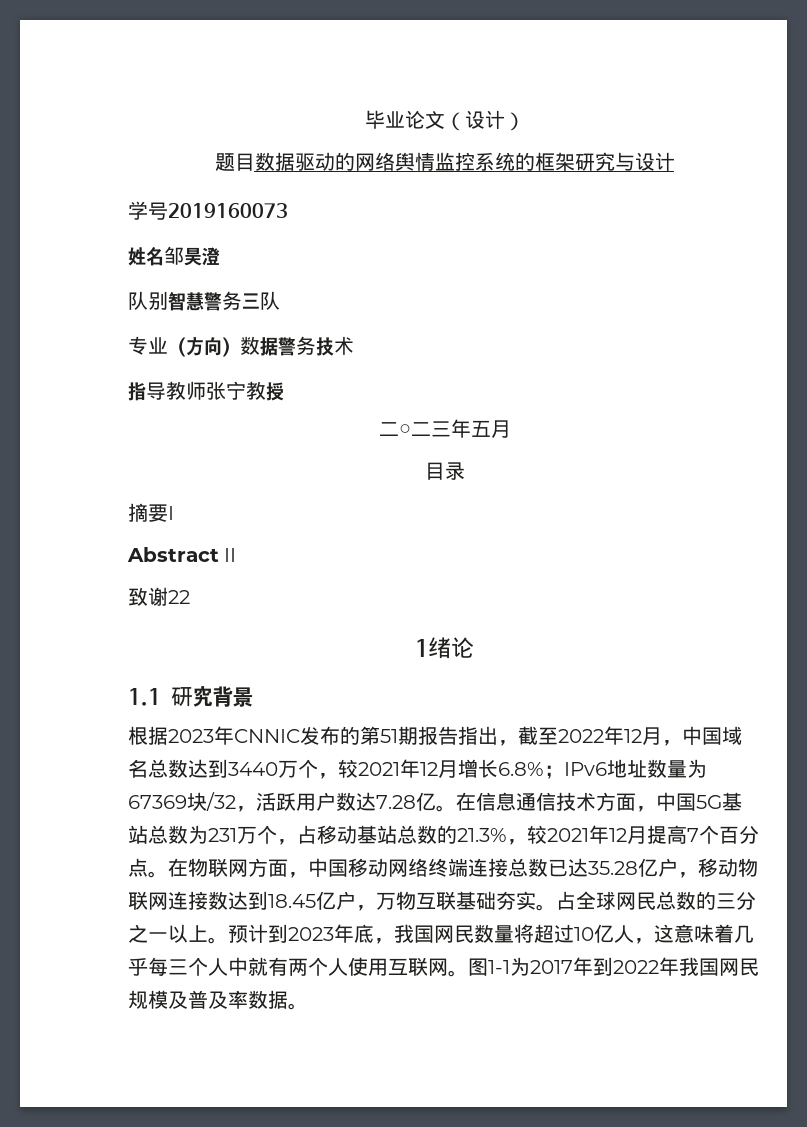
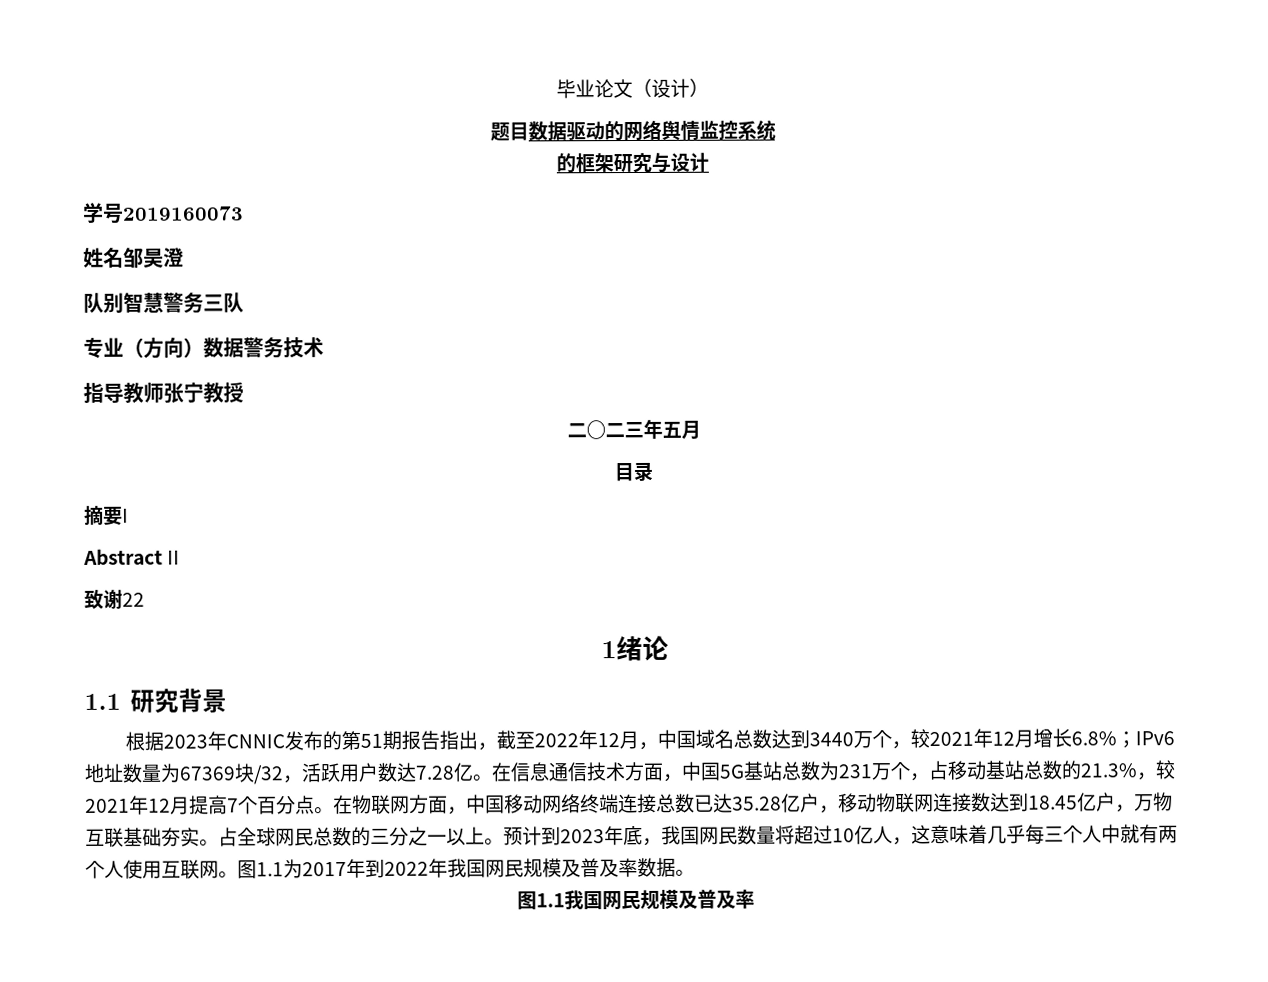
- 题目数据驱动的网络舆情监控系统的框架研究与设计
+ 题目数据驱动的网络舆情监控系统
+ 的框架研究与设计
- 图1-1为2017年到2022年我国网民规模及普及率数据。
+ 图1.1为2017年到2022年我国网民规模及普及率数据。
+ 图1.1我国网民规模及普及率

